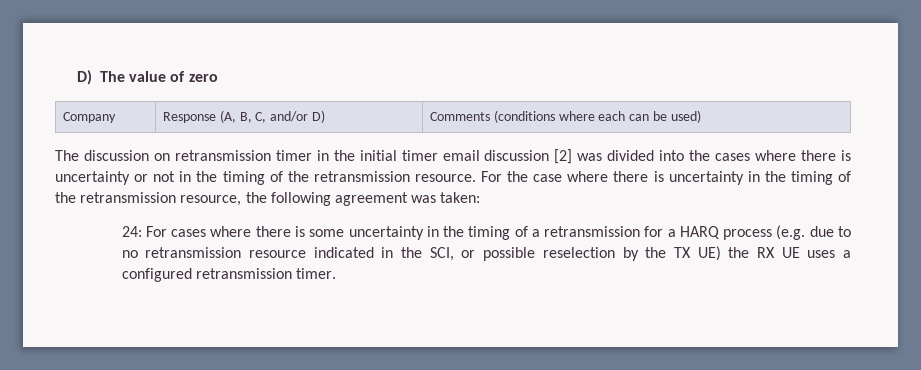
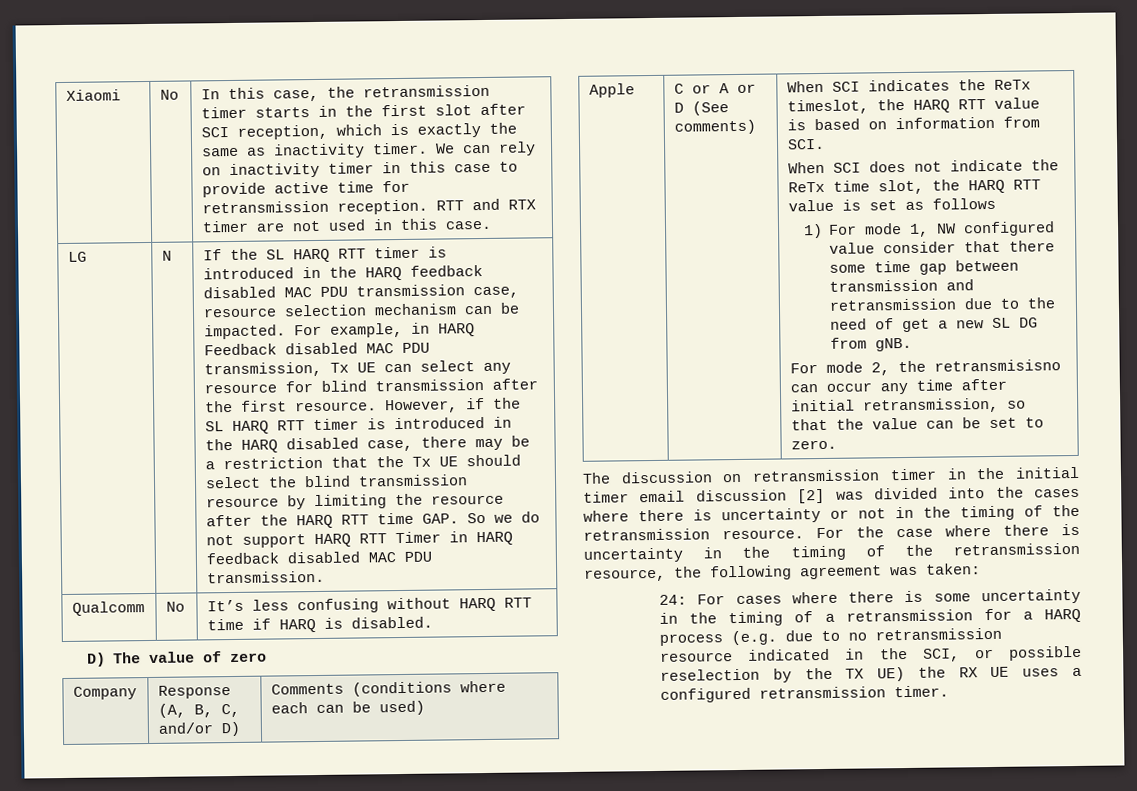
+ Xiaomi | No | In this case, the retransmission timer starts in the first slot after SCI reception, which is exactly the same as inactivity timer. We can rely on inactivity timer in this case to provide active time for retransmission reception. RTT and RTX timer are not used in this case.
+ LG | N | If the SL HARQ RTT timer is introduced in the HARQ feedback disabled MAC PDU transmission case, resource selection mechanism can be impacted. For example, in HARQ Feedback disabled MAC PDU transmission, Tx UE can select any resource for blind transmission after the first resource. However, if the SL HARQ RTT timer is introduced in the HARQ disabled case, there may be a restriction that the Tx UE should select the blind transmission resource by limiting the resource after the HARQ RTT time GAP. So we do not support HARQ RTT Timer in HARQ feedback disabled MAC PDU transmission.
+ Qualcomm | No | It’s less confusing without HARQ RTT time if HARQ is disabled.
+ Apple | C or A or D (See comments) | When SCI indicates the ReTx timeslot, the HARQ RTT value is based on information from SCI.
+ When SCI does not indicate the ReTx time slot, the HARQ RTT value is set as follows
+ 1) For mode 1, NW configured value consider that there some time gap between transmission and retransmission due to the need of get a new SL DG from gNB.
+ For mode 2, the retransmisisno can occur any time after initial retransmission, so that the value can be set to zero.

